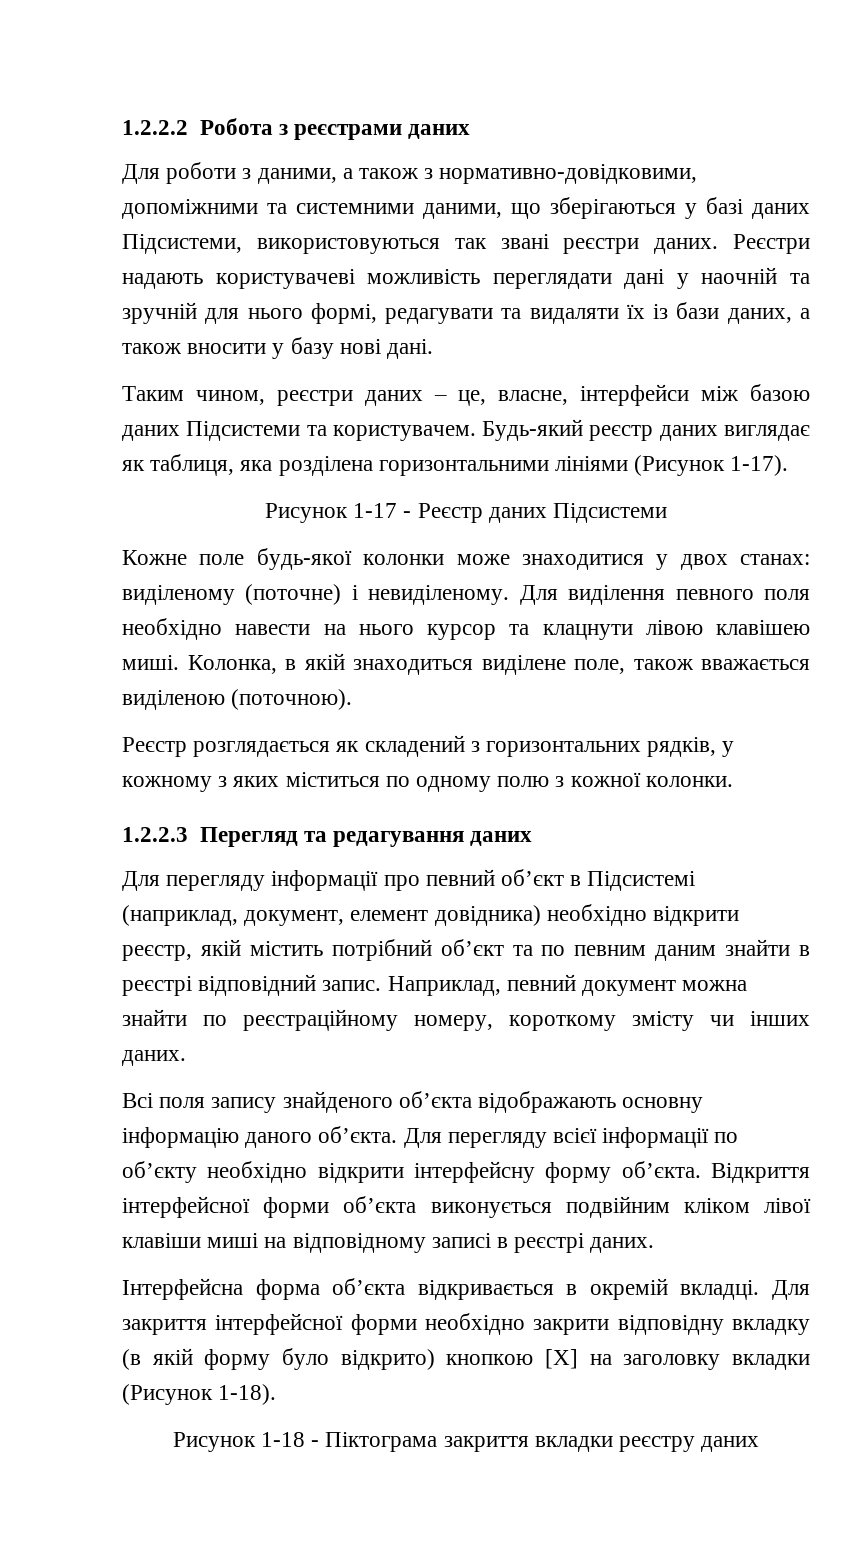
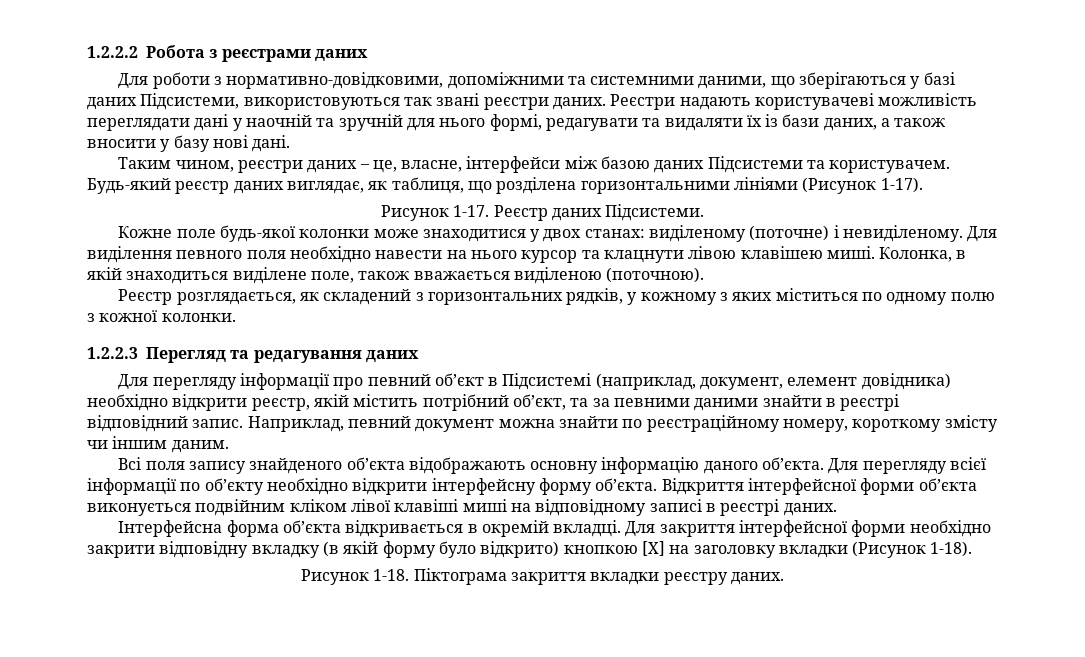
- Для роботи з даними, а також з нормативно-довідковими, допоміжними та системними даними, що зберігаються у базі даних Підсистеми, використовуються так звані реєстри даних.
+ Для роботи з нормативно-довідковими, допоміжними та системними даними, що зберігаються у базі даних Підсистеми, використовуються так звані реєстри даних.
- Будь-який реєстр даних виглядає як таблиця, яка розділена горизонтальними лініями (Рисунок 1-17).
+ Будь-який реєстр даних виглядає, як таблиця, що розділена горизонтальними лініями (Рисунок 1-17).
- Рисунок 1-17 - Реєстр даних Підсистеми
+ Рисунок 1-17. Реєстр даних Підсистеми.
- Реєстр розглядається як складений з горизонтальних рядків, у кожному з яких міститься по одному полю з кожної колонки.
+ Реєстр розглядається, як складений з горизонтальних рядків, у кожному з яких міститься по одному полю з кожної колонки.
- Для перегляду інформації про певний об’єкт в Підсистемі (наприклад, документ, елемент довідника) необхідно відкрити реєстр, якій містить потрібний об’єкт та по певним даним знайти в реєстрі відповідний запис.
+ Для перегляду інформації про певний об’єкт в Підсистемі (наприклад, документ, елемент довідника) необхідно відкрити реєстр, якій містить потрібний об’єкт, та за певними даними знайти в реєстрі відповідний запис.
- Наприклад, певний документ можна знайти по реєстраційному номеру, короткому змісту чи інших даних.
+ Наприклад, певний документ можна знайти по реєстраційному номеру, короткому змісту чи іншим даним.
- Відкриття інтерфейсної форми об’єкта виконується подвійним кліком лівої клавіши миші на відповідному записі в реєстрі даних.
+ Відкриття інтерфейсної форми об’єкта виконується подвійним кліком лівої клавіші миші на відповідному записі в реєстрі даних.
- Рисунок 1-18 - Піктограма закриття вкладки реєстру даних
+ Рисунок 1-18. Піктограма закриття вкладки реєстру даних.

